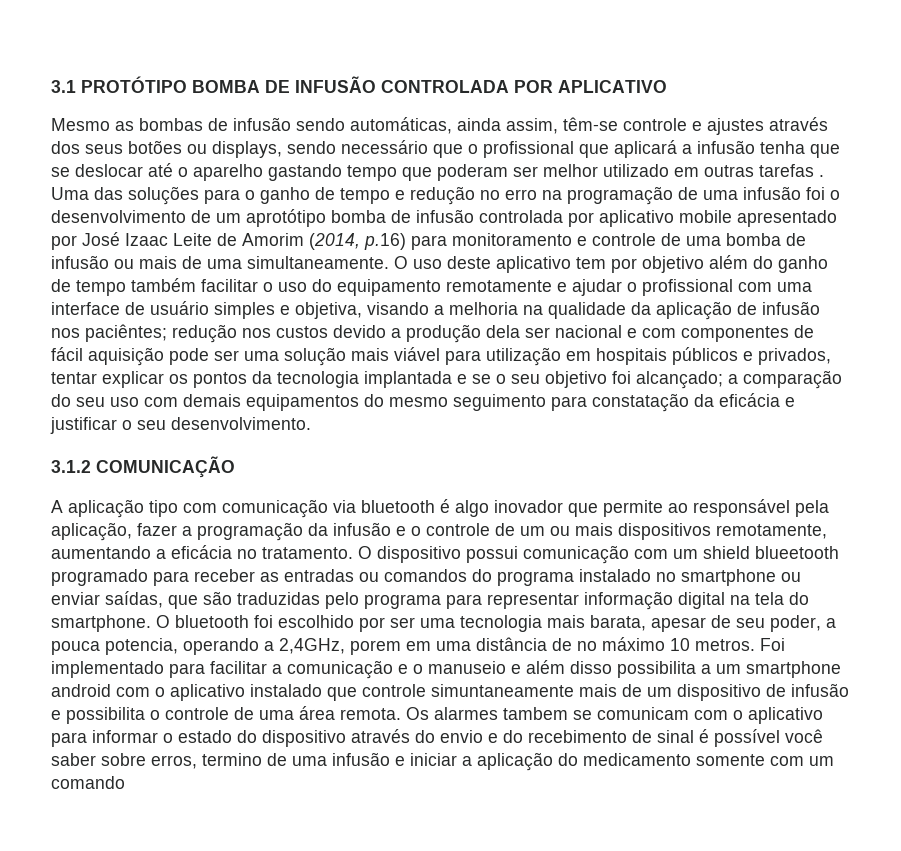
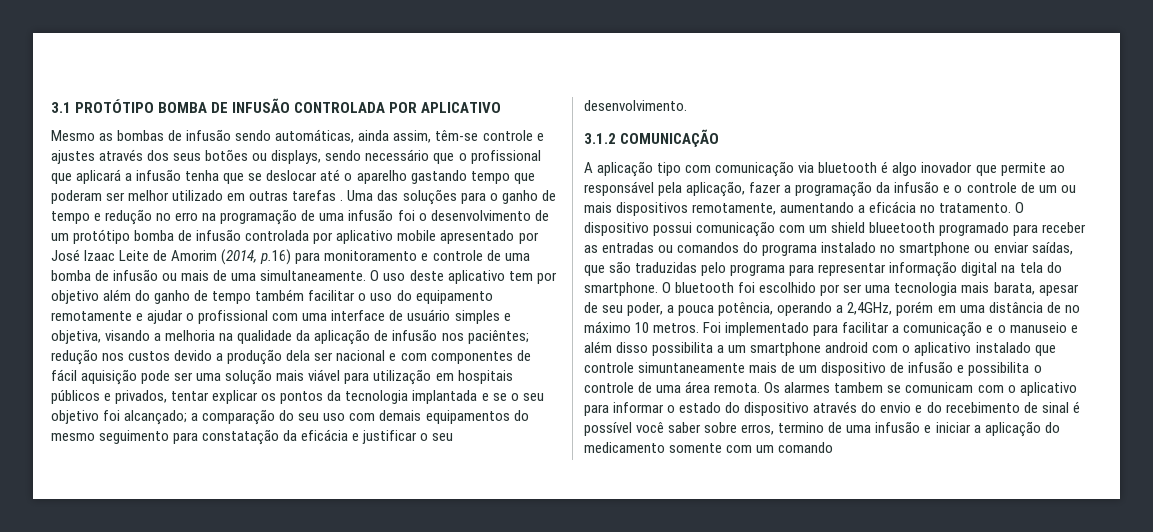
- Uma das soluções para o ganho de tempo e redução no erro na programação de uma infusão foi o desenvolvimento de um aprotótipo bomba de infusão controlada por aplicativo mobile apresentado por José Izaac Leite de Amorim (2014, p.16) para monitoramento e controle de uma bomba de infusão ou mais de uma simultaneamente.
+ Uma das soluções para o ganho de tempo e redução no erro na programação de uma infusão foi o desenvolvimento de um protótipo bomba de infusão controlada por aplicativo mobile apresentado por José Izaac Leite de Amorim (2014, p.16) para monitoramento e controle de uma bomba de infusão ou mais de uma simultaneamente.
- O bluetooth foi escolhido por ser uma tecnologia mais barata, apesar de seu poder, a pouca potencia, operando a 2,4GHz, porem em uma distância de no máximo 10 metros.
+ O bluetooth foi escolhido por ser uma tecnologia mais barata, apesar de seu poder, a pouca potência, operando a 2,4GHz, porém em uma distância de no máximo 10 metros.

